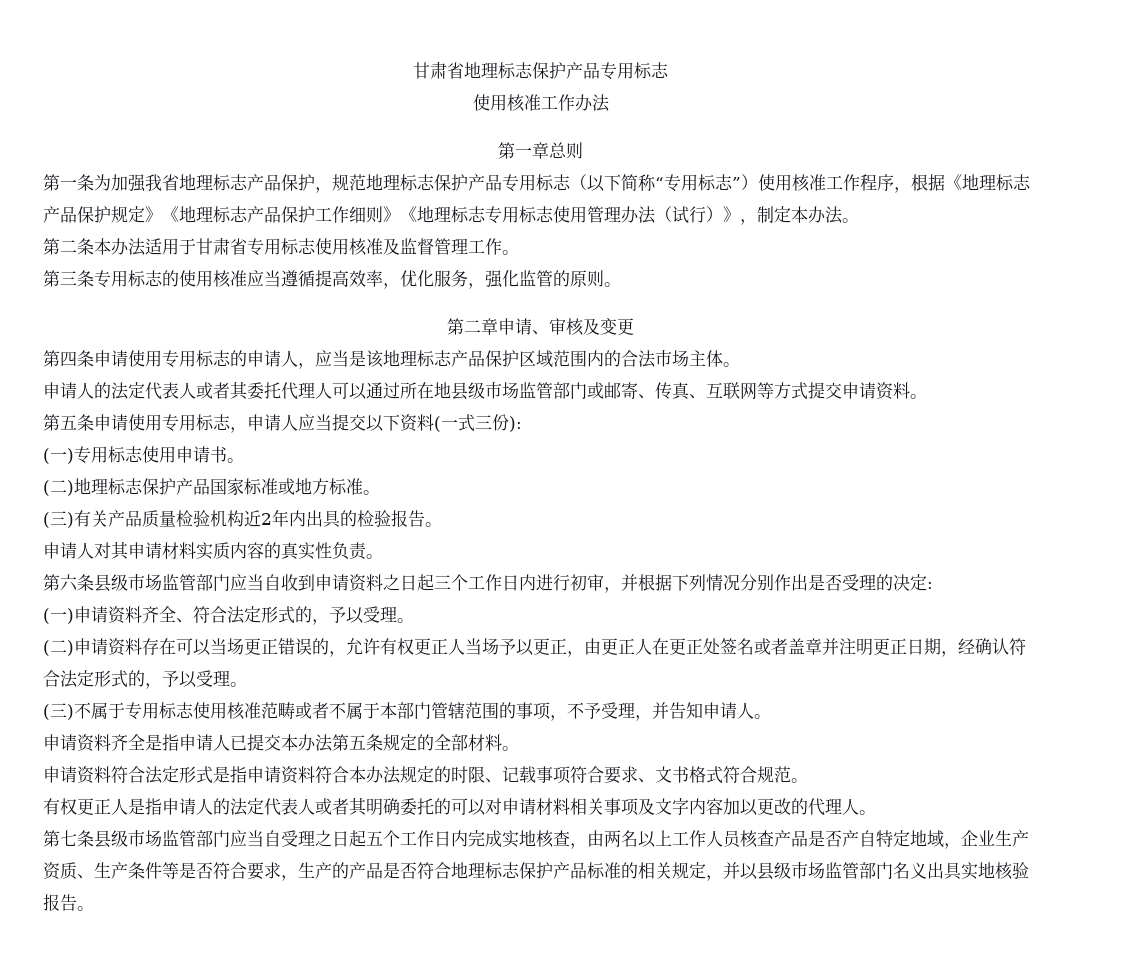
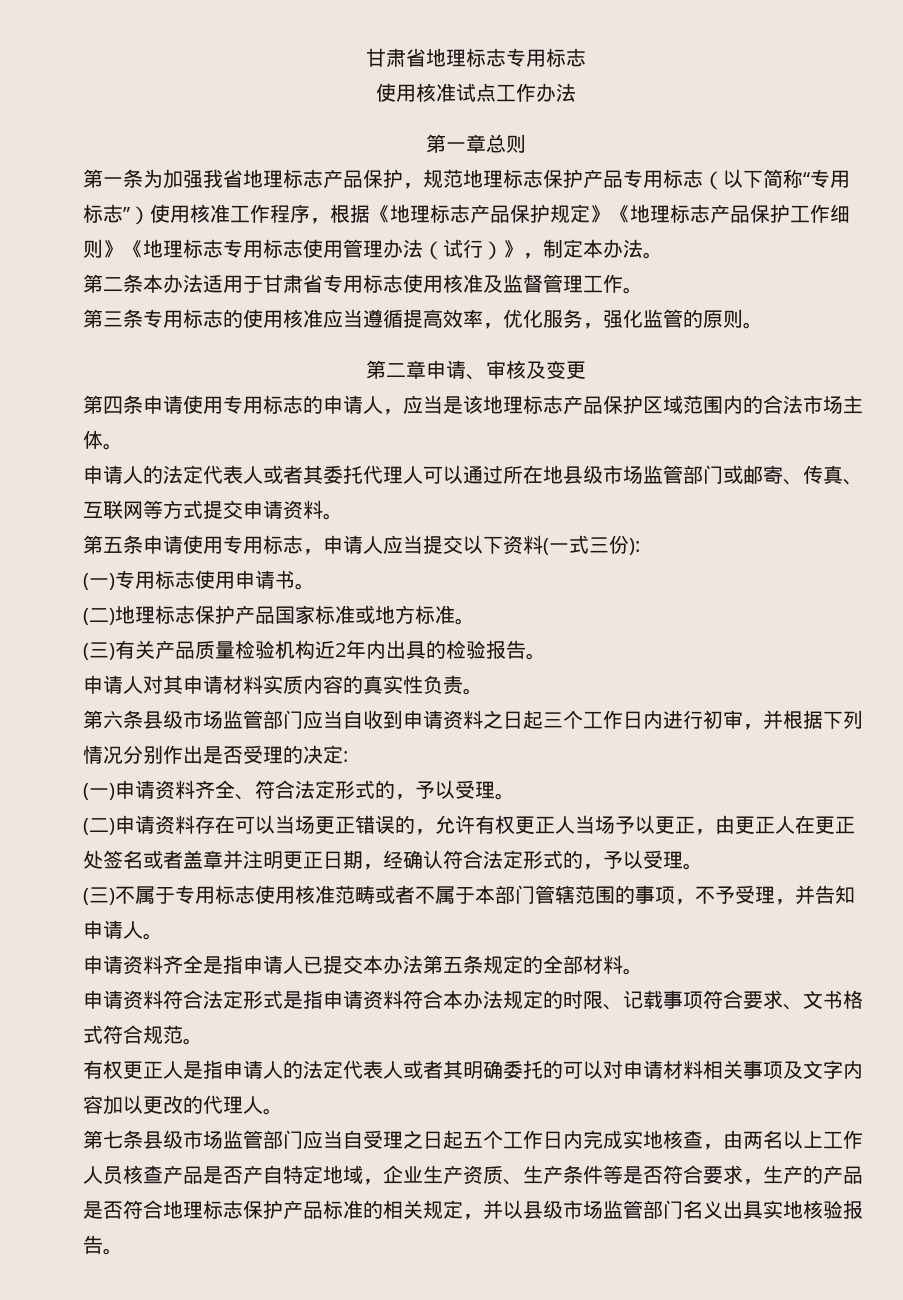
- 甘肃省地理标志保护产品专用标志
+ 甘肃省地理标志专用标志
- 使用核准工作办法
+ 使用核准试点工作办法

